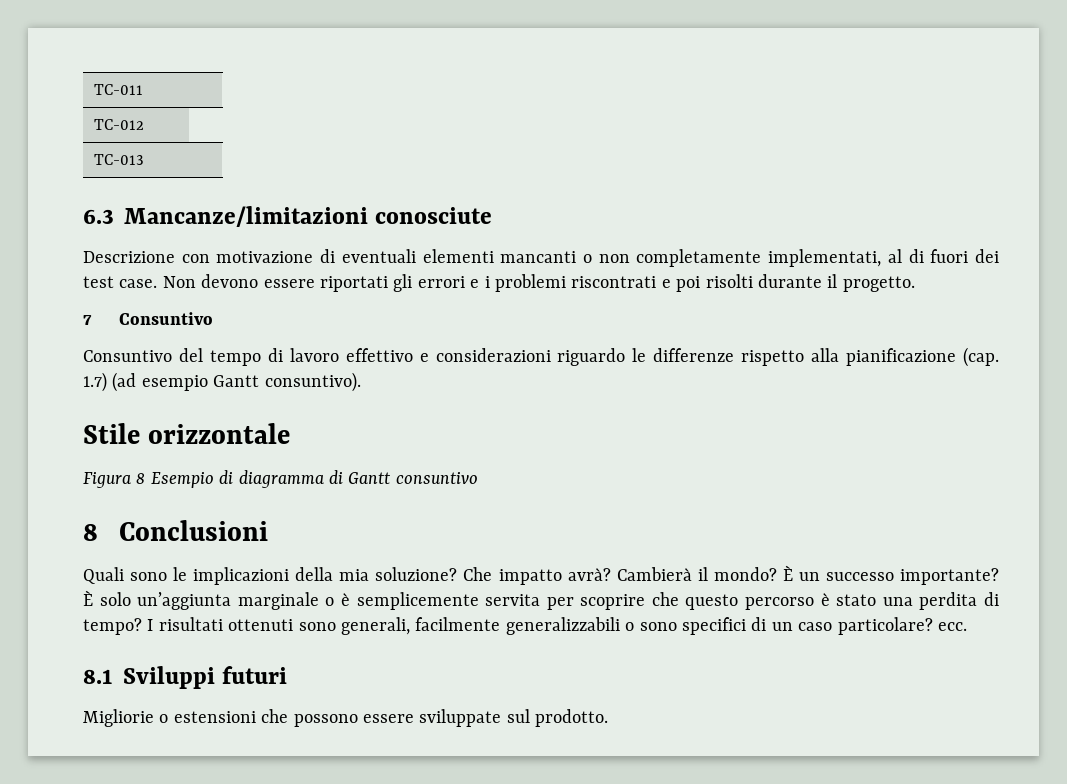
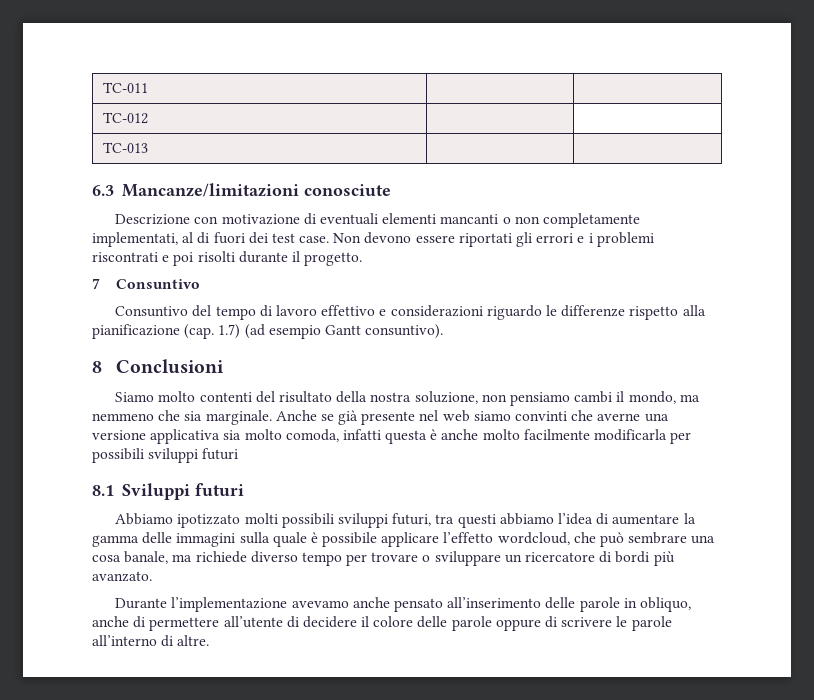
- Stile orizzontale
- Figura 8 Esempio di diagramma di Gantt consuntivo
  8 Conclusioni
- Quali sono le implicazioni della mia soluzione? Che impatto avrà? Cambierà il mondo? È un successo importante? È solo un’aggiunta marginale o è semplicemente servita per scoprire che questo percorso è stato una perdita di tempo? I risultati ottenuti sono generali, facilmente generalizzabili o sono specifici di un caso particolare? ecc.
+ Siamo molto contenti del risultato della nostra soluzione, non pensiamo cambi il mondo, ma nemmeno che sia marginale. Anche se già presente nel web siamo convinti che averne una versione applicativa sia molto comoda, infatti questa è anche molto facilmente modificarla per possibili sviluppi futuri
  8.1 Sviluppi futuri
- Migliorie o estensioni che possono essere sviluppate sul prodotto.
+ Abbiamo ipotizzato molti possibili sviluppi futuri, tra questi abbiamo l’idea di aumentare la gamma delle immagini sulla quale è possibile applicare l’effetto wordcloud, che può sembrare una cosa banale, ma richiede diverso tempo per trovare o sviluppare un ricercatore di bordi più avanzato.
+ Durante l’implementazione avevamo anche pensato all’inserimento delle parole in obliquo, anche di permettere all’utente di decidere il colore delle parole oppure di scrivere le parole all’interno di altre.

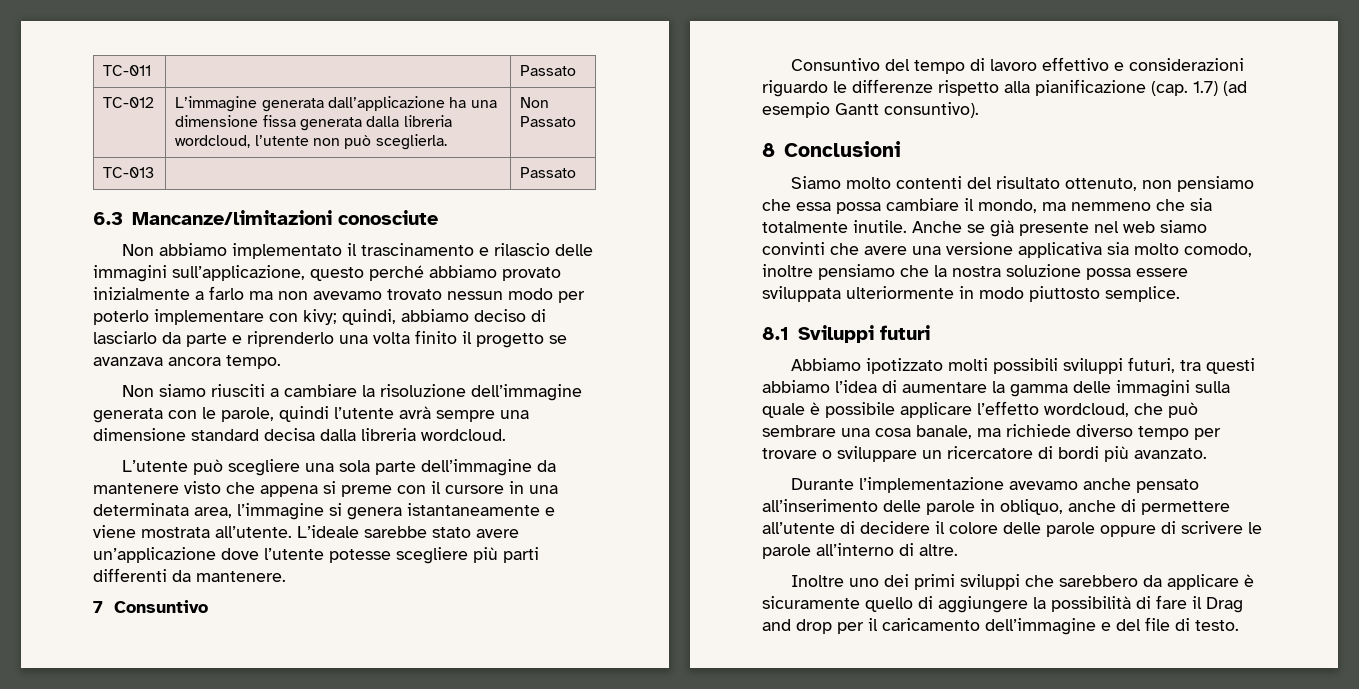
- TC-011 | |
+ TC-011 | | Passato
- TC-012 | |
+ TC-012 | L’immagine generata dall’applicazione ha una dimensione fissa generata dalla libreria wordcloud, l’utente non può sceglierla. | Non Passato
- TC-013 | |
+ TC-013 | | Passato
- Descrizione con motivazione di eventuali elementi mancanti o non completamente implementati, al di fuori dei test case. Non devono essere riportati gli errori e i problemi riscontrati e poi risolti durante il progetto.
+ Non abbiamo implementato il trascinamento e rilascio delle immagini sull’applicazione, questo perché abbiamo provato inizialmente a farlo ma non avevamo trovato nessun modo per poterlo implementare con kivy; quindi, abbiamo deciso di lasciarlo da parte e riprenderlo una volta finito il progetto se avanzava ancora tempo.
+ Non siamo riusciti a cambiare la risoluzione dell’immagine generata con le parole, quindi l’utente avrà sempre una dimensione standard decisa dalla libreria wordcloud.
+ L’utente può scegliere una sola parte dell’immagine da mantenere visto che appena si preme con il cursore in una determinata area, l’immagine si genera istantaneamente e viene mostrata all’utente. L’ideale sarebbe stato avere un’applicazione dove l’utente potesse scegliere più parti differenti da mantenere.
- Siamo molto contenti del risultato della nostra soluzione, non pensiamo cambi il mondo, ma nemmeno che sia marginale.
+ Siamo molto contenti del risultato ottenuto, non pensiamo che essa possa cambiare il mondo, ma nemmeno che sia totalmente inutile.
- Anche se già presente nel web siamo convinti che averne una versione applicativa sia molto comoda, infatti questa è anche molto facilmente modificarla per possibili sviluppi futuri
+ Anche se già presente nel web siamo convinti che avere una versione applicativa sia molto comodo, inoltre pensiamo che la nostra soluzione possa essere sviluppata ulteriormente in modo piuttosto semplice.
+ Inoltre uno dei primi sviluppi che sarebbero da applicare è sicuramente quello di aggiungere la possibilità di fare il Drag and drop per il caricamento dell’immagine e del file di testo.

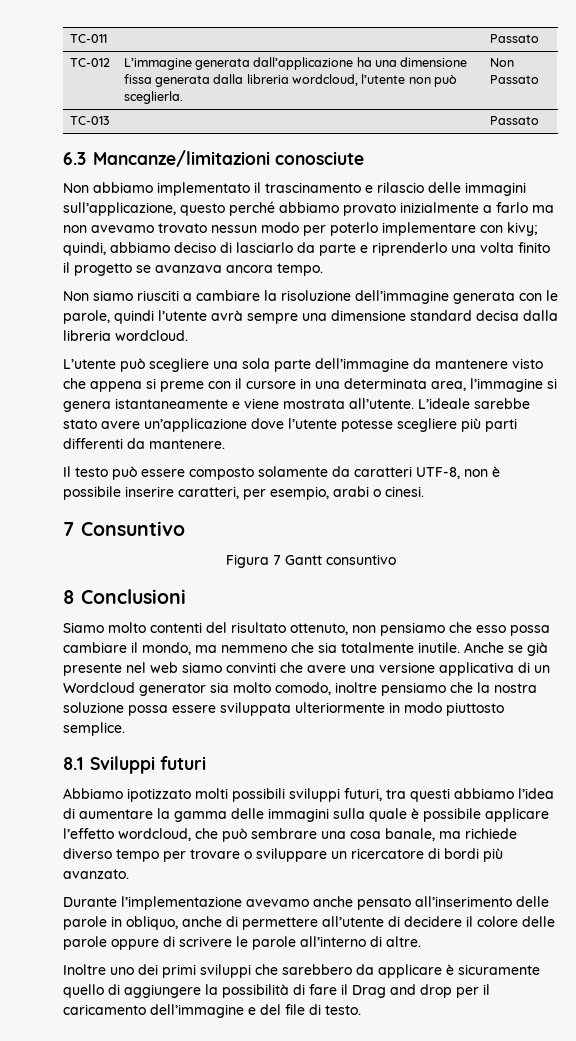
+ Il testo può essere composto solamente da caratteri UTF-8, non è possibile inserire caratteri, per esempio, arabi o cinesi.
  7 Consuntivo
- Consuntivo del tempo di lavoro effettivo e considerazioni riguardo le differenze rispetto alla pianificazione (cap. 1.7) (ad esempio Gantt consuntivo).
+ Figura 7 Gantt consuntivo
- Siamo molto contenti del risultato ottenuto, non pensiamo che essa possa cambiare il mondo, ma nemmeno che sia totalmente inutile.
+ Siamo molto contenti del risultato ottenuto, non pensiamo che esso possa cambiare il mondo, ma nemmeno che sia totalmente inutile.
- Anche se già presente nel web siamo convinti che avere una versione applicativa sia molto comodo, inoltre pensiamo che la nostra soluzione possa essere sviluppata ulteriormente in modo piuttosto semplice.
+ Anche se già presente nel web siamo convinti che avere una versione applicativa di un Wordcloud generator sia molto comodo, inoltre pensiamo che la nostra soluzione possa essere sviluppata ulteriormente in modo piuttosto semplice.

